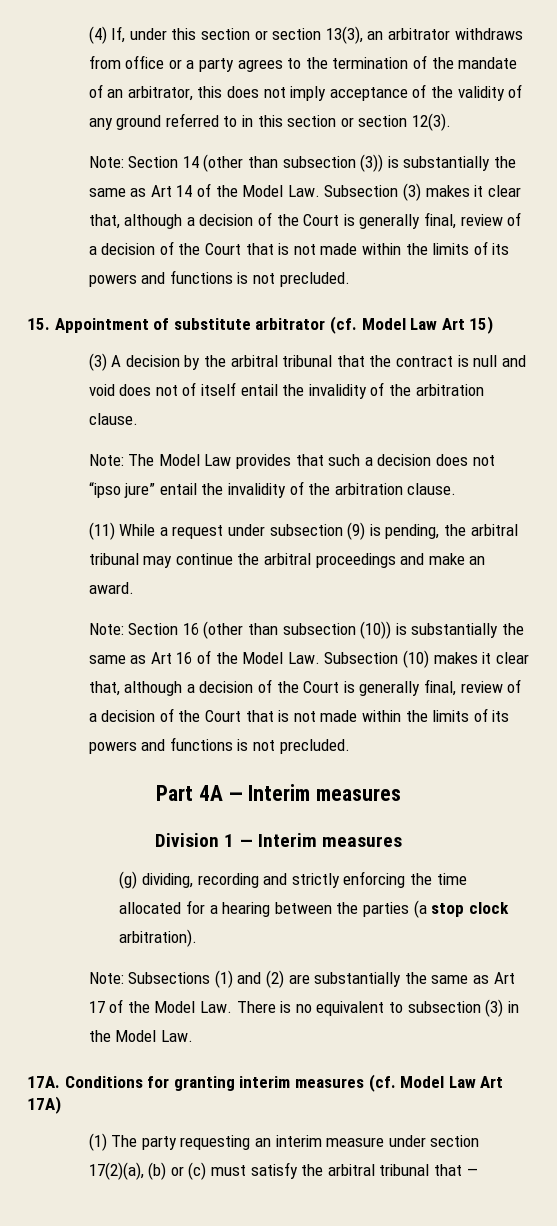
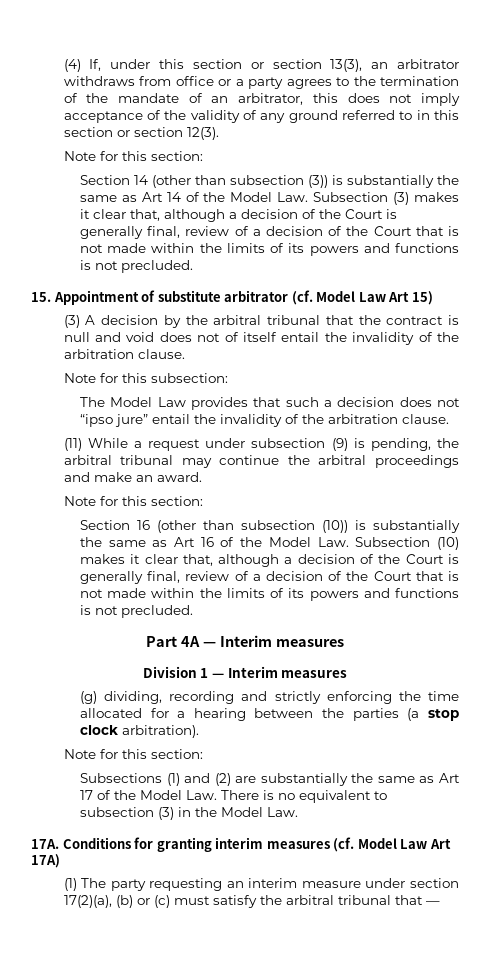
  (4) If, under this section or section 13(3), an arbitrator withdraws from office or a party agrees to the termination of the mandate of an arbitrator, this does not imply acceptance of the validity of any ground referred to in this section or section 12(3).
- Note: Section 14 (other than subsection (3)) is substantially the same as Art 14 of the Model Law. Subsection (3) makes it clear that, although a decision of the Court is generally final, review of a decision of the Court that is not made within the limits of its powers and functions is not precluded.
+ Note for this section:
+ Section 14 (other than subsection (3)) is substantially the same as Art 14 of the Model Law. Subsection (3) makes it clear that, although a decision of the Court is generally final, review of a decision of the Court that is not made within the limits of its powers and functions is not precluded.
- Note: The Model Law provides that such a decision does not “ipso jure” entail the invalidity of the arbitration clause.
+ Note for this subsection:
+ The Model Law provides that such a decision does not “ipso jure” entail the invalidity of the arbitration clause.
  (11) While a request under subsection (9) is pending, the arbitral tribunal may continue the arbitral proceedings and make an award.
- Note: Section 16 (other than subsection (10)) is substantially the same as Art 16 of the Model Law. Subsection (10) makes it clear that, although a decision of the Court is generally final, review of a decision of the Court that is not made within the limits of its powers and functions is not precluded.
+ Note for this section:
+ Section 16 (other than subsection (10)) is substantially the same as Art 16 of the Model Law. Subsection (10) makes it clear that, although a decision of the Court is generally final, review of a decision of the Court that is not made within the limits of its powers and functions is not precluded.
  (g) dividing, recording and strictly enforcing the time allocated for a hearing between the parties (a stop clock arbitration).
- Note: Subsections (1) and (2) are substantially the same as Art 17 of the Model Law. There is no equivalent to subsection (3) in the Model Law.
+ Note for this section:
+ Subsections (1) and (2) are substantially the same as Art 17 of the Model Law. There is no equivalent to subsection (3) in the Model Law.

